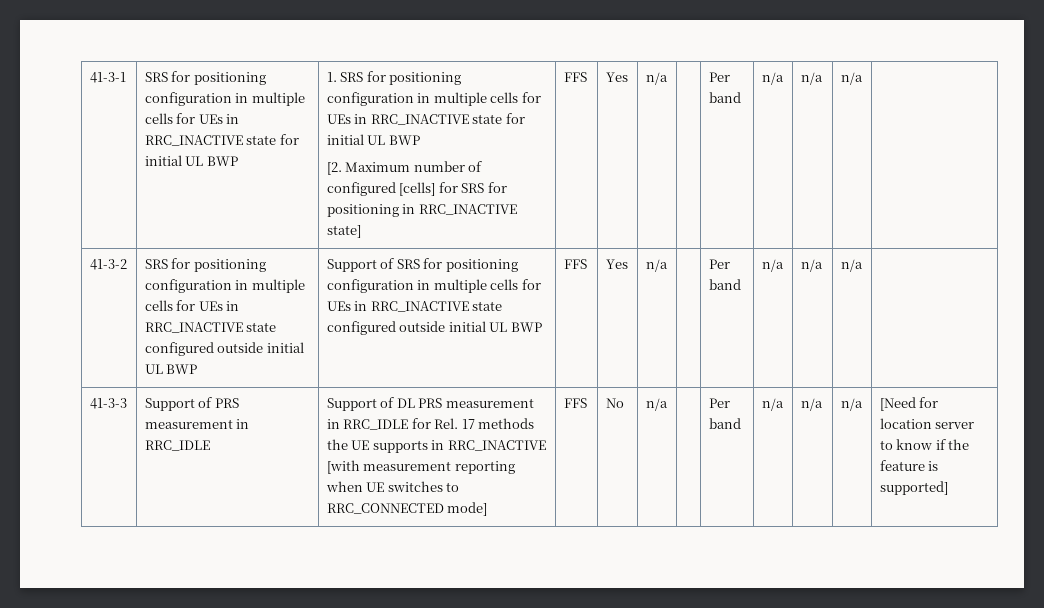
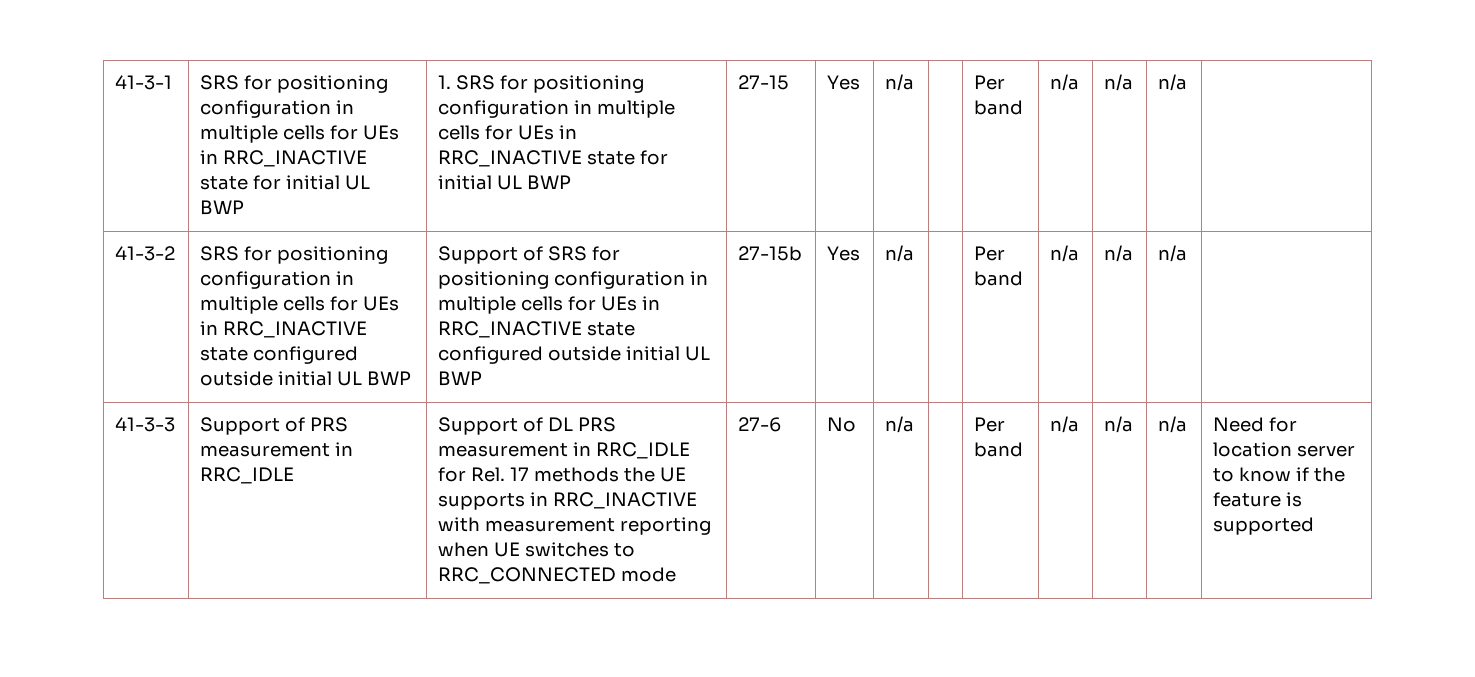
- [2. Maximum number of configured [cells] for SRS for positioning in RRC_INACTIVE state] | FFS
+ 27-15
- Support of SRS for positioning configuration in multiple cells for UEs in RRC_INACTIVE state configured outside initial UL BWP | FFS
+ Support of SRS for positioning configuration in multiple cells for UEs in RRC_INACTIVE state configured outside initial UL BWP | 27-15b
- Support of DL PRS measurement in RRC_IDLE for Rel. 17 methods the UE supports in RRC_INACTIVE [with measurement reporting when UE switches to RRC_CONNECTED mode] | FFS
+ Support of DL PRS measurement in RRC_IDLE for Rel. 17 methods the UE supports in RRC_INACTIVE with measurement reporting when UE switches to RRC_CONNECTED mode | 27-6
- [Need for location server to know if the feature is supported]
+ Need for location server to know if the feature is supported

